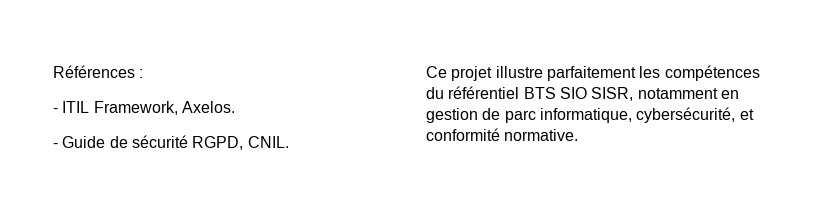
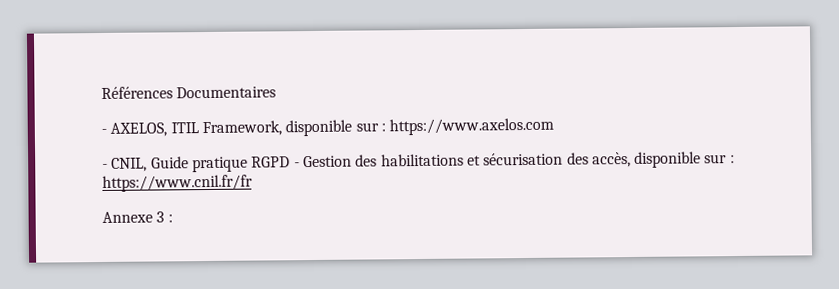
- Références :
- - ITIL Framework, Axelos.
- - Guide de sécurité RGPD, CNIL.
- Ce projet illustre parfaitement les compétences du référentiel BTS SIO SISR, notamment en gestion de parc informatique, cybersécurité, et conformité normative.
+ Références Documentaires
+ - AXELOS, ITIL Framework, disponible sur : https://www.axelos.com
+ - CNIL, Guide pratique RGPD - Gestion des habilitations et sécurisation des accès, disponible sur : https://www.cnil.fr/fr
+ Annexe 3 :

